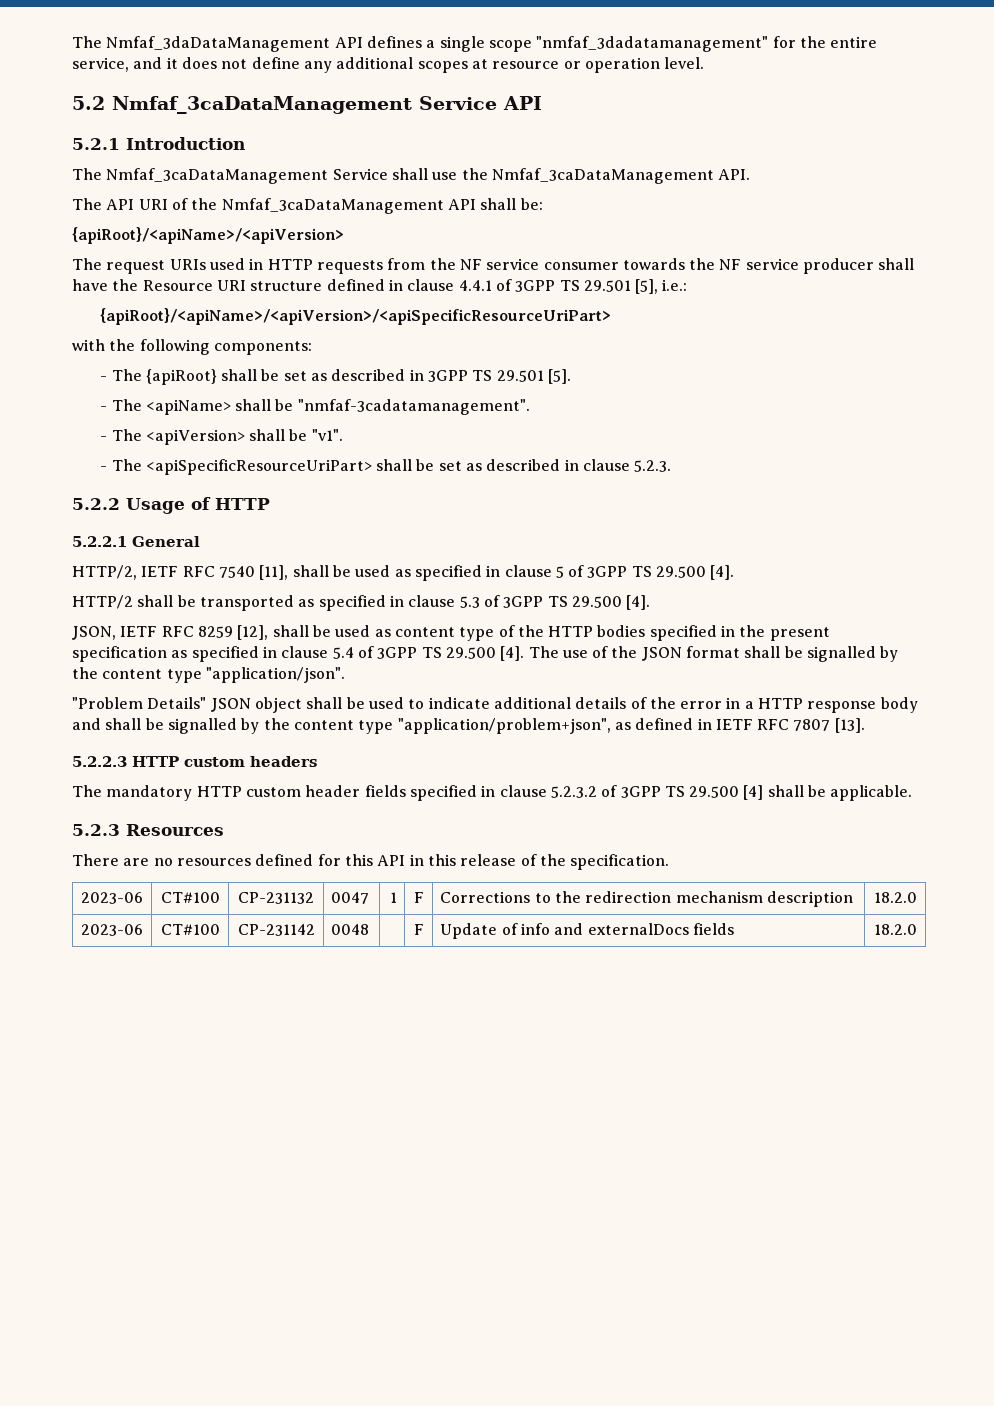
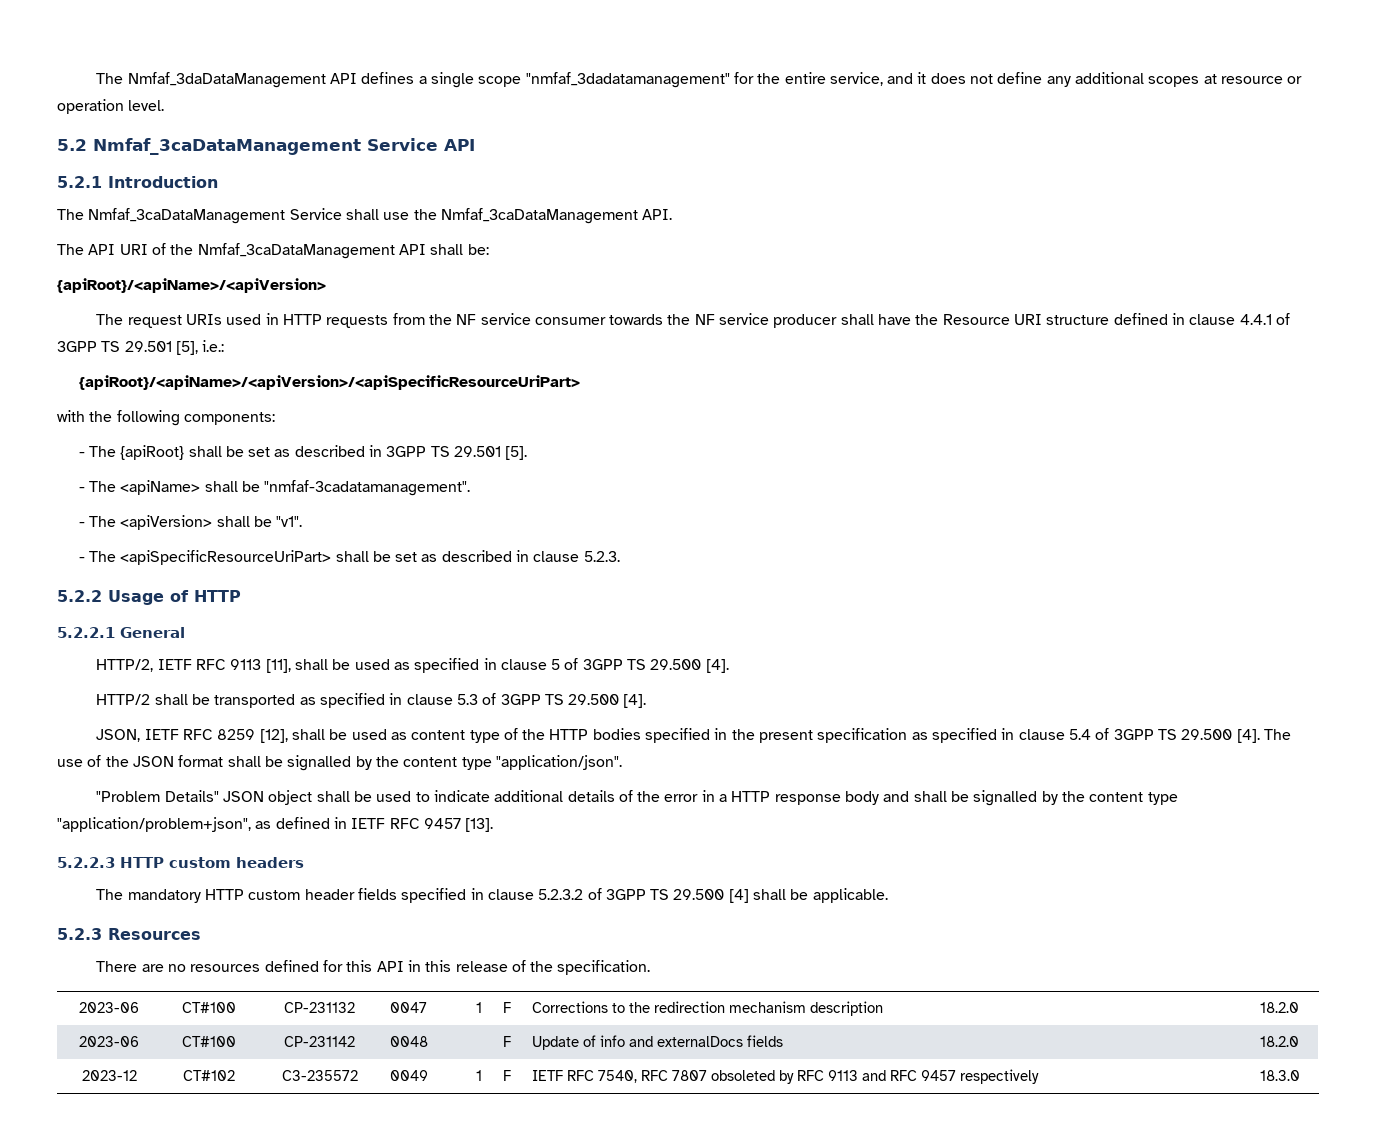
- HTTP/2, IETF RFC 7540 [11], shall be used as specified in clause 5 of 3GPP TS 29.500 [4].
+ HTTP/2, IETF RFC 9113 [11], shall be used as specified in clause 5 of 3GPP TS 29.500 [4].
- "Problem Details" JSON object shall be used to indicate additional details of the error in a HTTP response body and shall be signalled by the content type "application/problem+json", as defined in IETF RFC 7807 [13].
+ "Problem Details" JSON object shall be used to indicate additional details of the error in a HTTP response body and shall be signalled by the content type "application/problem+json", as defined in IETF RFC 9457 [13].
+ 2023-12 | CT#102 | C3-235572 | 0049 | 1 | F | IETF RFC 7540, RFC 7807 obsoleted by RFC 9113 and RFC 9457 respectively | 18.3.0

